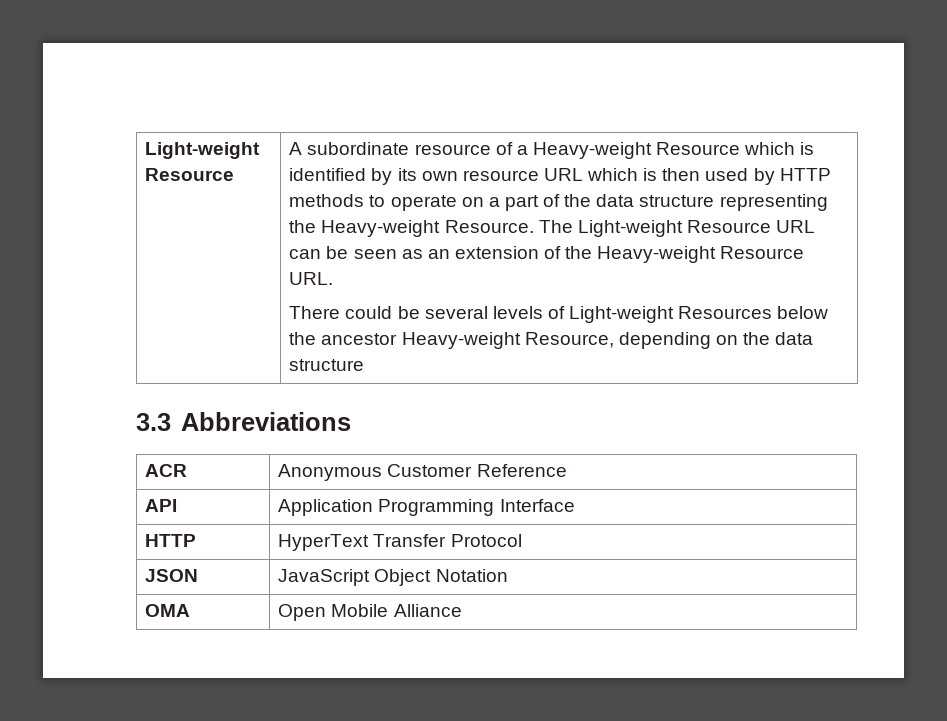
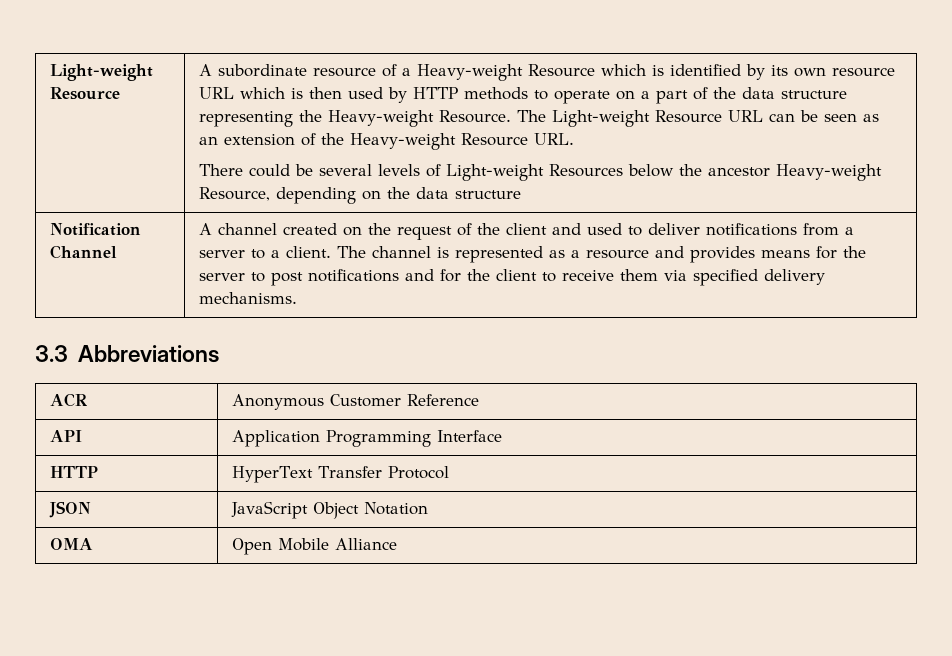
+ Notification Channel | A channel created on the request of the client and used to deliver notifications from a server to a client. The channel is represented as a resource and provides means for the server to post notifications and for the client to receive them via specified delivery mechanisms.

